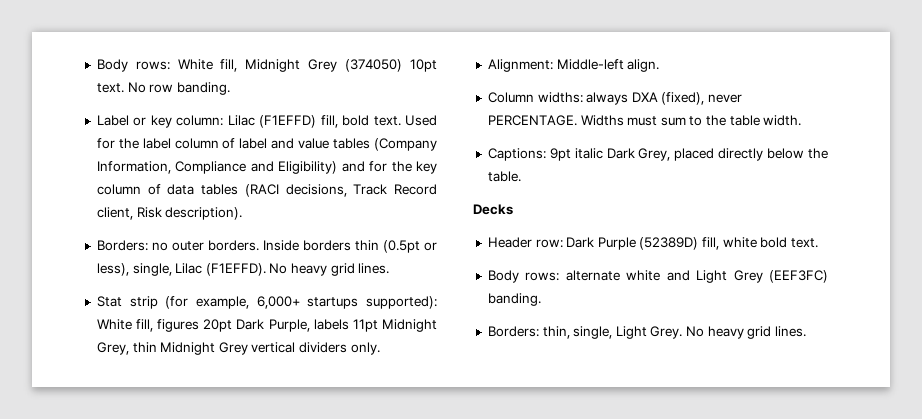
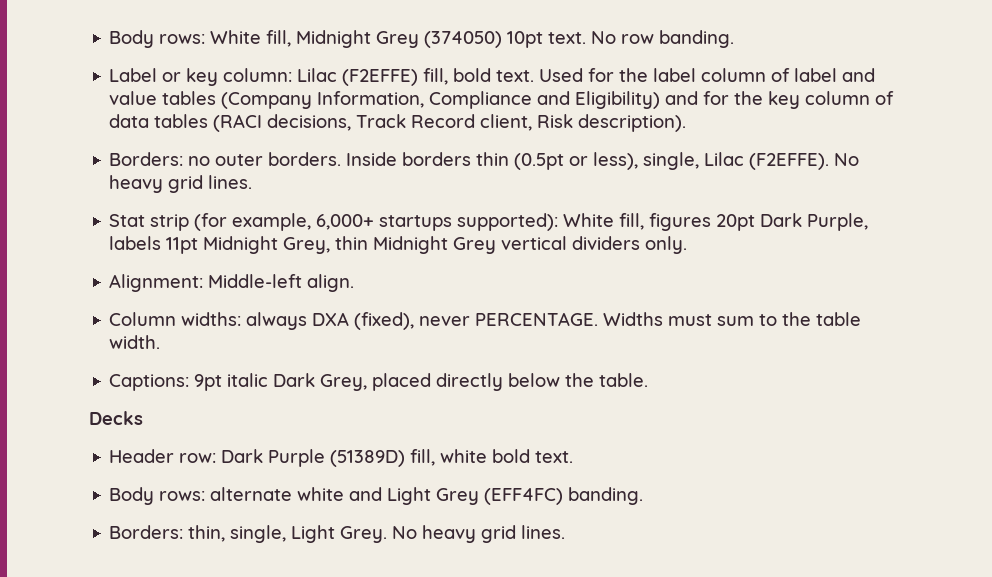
- Label or key column: Lilac (F1EFFD) fill, bold text.
+ Label or key column: Lilac (F2EFFE) fill, bold text.
- Inside borders thin (0.5pt or less), single, Lilac (F1EFFD).
+ Inside borders thin (0.5pt or less), single, Lilac (F2EFFE).
- Header row: Dark Purple (52389D) fill, white bold text.
+ Header row: Dark Purple (51389D) fill, white bold text.
- Body rows: alternate white and Light Grey (EEF3FC) banding.
+ Body rows: alternate white and Light Grey (EFF4FC) banding.

